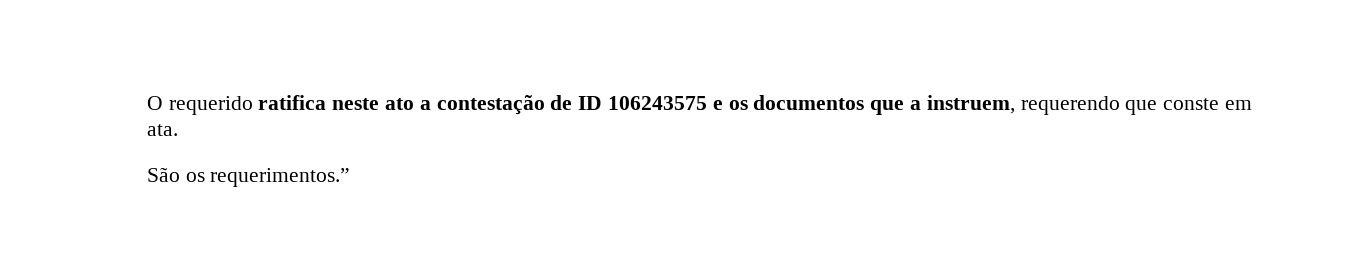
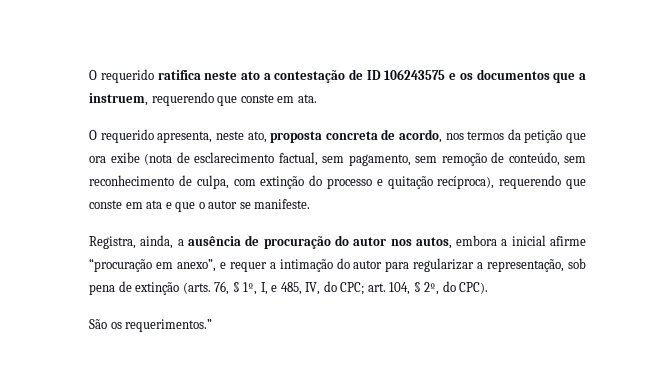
+ O requerido apresenta, neste ato, proposta concreta de acordo, nos termos da petição que ora exibe (nota de esclarecimento factual, sem pagamento, sem remoção de conteúdo, sem reconhecimento de culpa, com extinção do processo e quitação recíproca), requerendo que conste em ata e que o autor se manifeste.
+ Registra, ainda, a ausência de procuração do autor nos autos, embora a inicial afirme “procuração em anexo”, e requer a intimação do autor para regularizar a representação, sob pena de extinção (arts. 76, § 1º, I, e 485, IV, do CPC; art. 104, § 2º, do CPC).

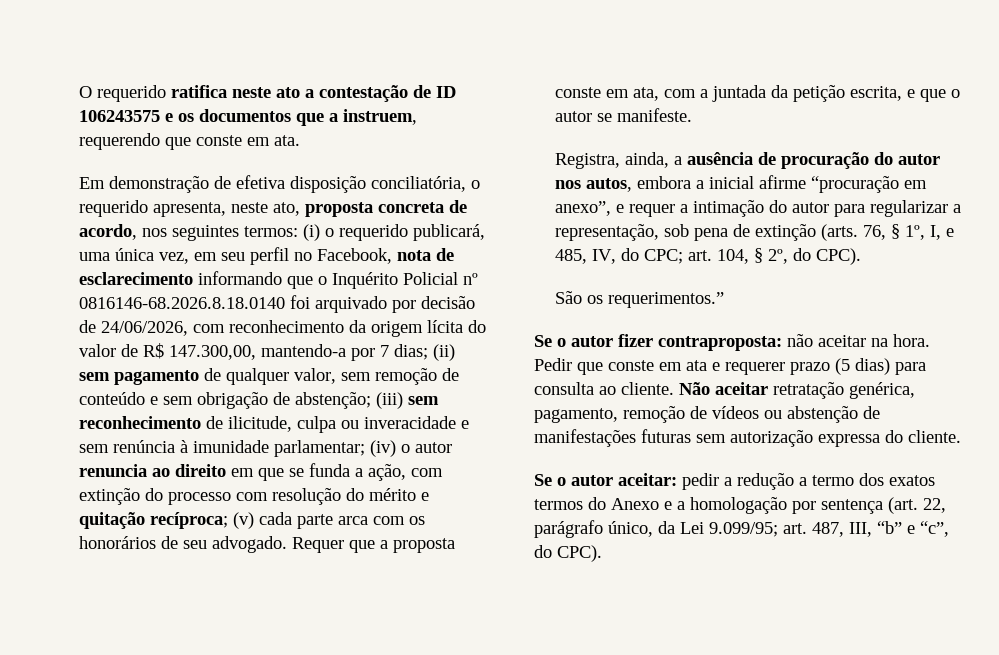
- O requerido apresenta, neste ato, proposta concreta de acordo, nos termos da petição que ora exibe (nota de esclarecimento factual, sem pagamento, sem remoção de conteúdo, sem reconhecimento de culpa, com extinção do processo e quitação recíproca), requerendo que conste em ata e que o autor se manifeste.
+ Em demonstração de efetiva disposição conciliatória, o requerido apresenta, neste ato, proposta concreta de acordo, nos seguintes termos: (i) o requerido publicará, uma única vez, em seu perfil no Facebook, nota de esclarecimento informando que o Inquérito Policial nº 0816146-68.2026.8.18.0140 foi arquivado por decisão de 24/06/2026, com reconhecimento da origem lícita do valor de R$ 147.300,00, mantendo-a por 7 dias; (ii) sem pagamento de qualquer valor, sem remoção de conteúdo e sem obrigação de abstenção; (iii) sem reconhecimento de ilicitude, culpa ou inveracidade e sem renúncia à imunidade parlamentar; (iv) o autor renuncia ao direito em que se funda a ação, com extinção do processo com resolução do mérito e quitação recíproca; (v) cada parte arca com os honorários de seu advogado. Requer que a proposta conste em ata, com a juntada da petição escrita, e que o autor se manifeste.
+ Se o autor fizer contraproposta: não aceitar na hora. Pedir que conste em ata e requerer prazo (5 dias) para consulta ao cliente. Não aceitar retratação genérica, pagamento, remoção de vídeos ou abstenção de manifestações futuras sem autorização expressa do cliente.
+ Se o autor aceitar: pedir a redução a termo dos exatos termos do Anexo e a homologação por sentença (art. 22, parágrafo único, da Lei 9.099/95; art. 487, III, “b” e “c”, do CPC).

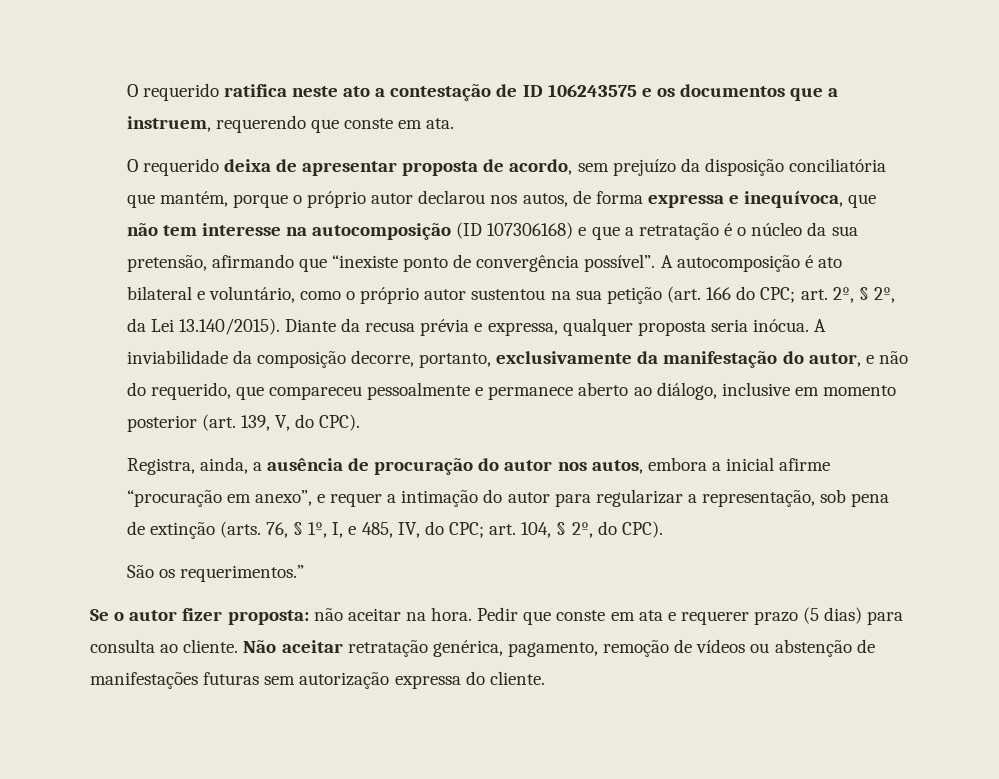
- Em demonstração de efetiva disposição conciliatória, o requerido apresenta, neste ato, proposta concreta de acordo, nos seguintes termos: (i) o requerido publicará, uma única vez, em seu perfil no Facebook, nota de esclarecimento informando que o Inquérito Policial nº 0816146-68.2026.8.18.0140 foi arquivado por decisão de 24/06/2026, com reconhecimento da origem lícita do valor de R$ 147.300,00, mantendo-a por 7 dias; (ii) sem pagamento de qualquer valor, sem remoção de conteúdo e sem obrigação de abstenção; (iii) sem reconhecimento de ilicitude, culpa ou inveracidade e sem renúncia à imunidade parlamentar; (iv) o autor renuncia ao direito em que se funda a ação, com extinção do processo com resolução do mérito e quitação recíproca; (v) cada parte arca com os honorários de seu advogado. Requer que a proposta conste em ata, com a juntada da petição escrita, e que o autor se manifeste.
+ O requerido deixa de apresentar proposta de acordo, sem prejuízo da disposição conciliatória que mantém, porque o próprio autor declarou nos autos, de forma expressa e inequívoca, que não tem interesse na autocomposição (ID 107306168) e que a retratação é o núcleo da sua pretensão, afirmando que “inexiste ponto de convergência possível”. A autocomposição é ato bilateral e voluntário, como o próprio autor sustentou na sua petição (art. 166 do CPC; art. 2º, § 2º, da Lei 13.140/2015). Diante da recusa prévia e expressa, qualquer proposta seria inócua. A inviabilidade da composição decorre, portanto, exclusivamente da manifestação do autor, e não do requerido, que compareceu pessoalmente e permanece aberto ao diálogo, inclusive em momento posterior (art. 139, V, do CPC).
- Se o autor fizer contraproposta: não aceitar na hora.
+ Se o autor fizer proposta: não aceitar na hora.
- Se o autor aceitar: pedir a redução a termo dos exatos termos do Anexo e a homologação por sentença (art. 22, parágrafo único, da Lei 9.099/95; art. 487, III, “b” e “c”, do CPC).

